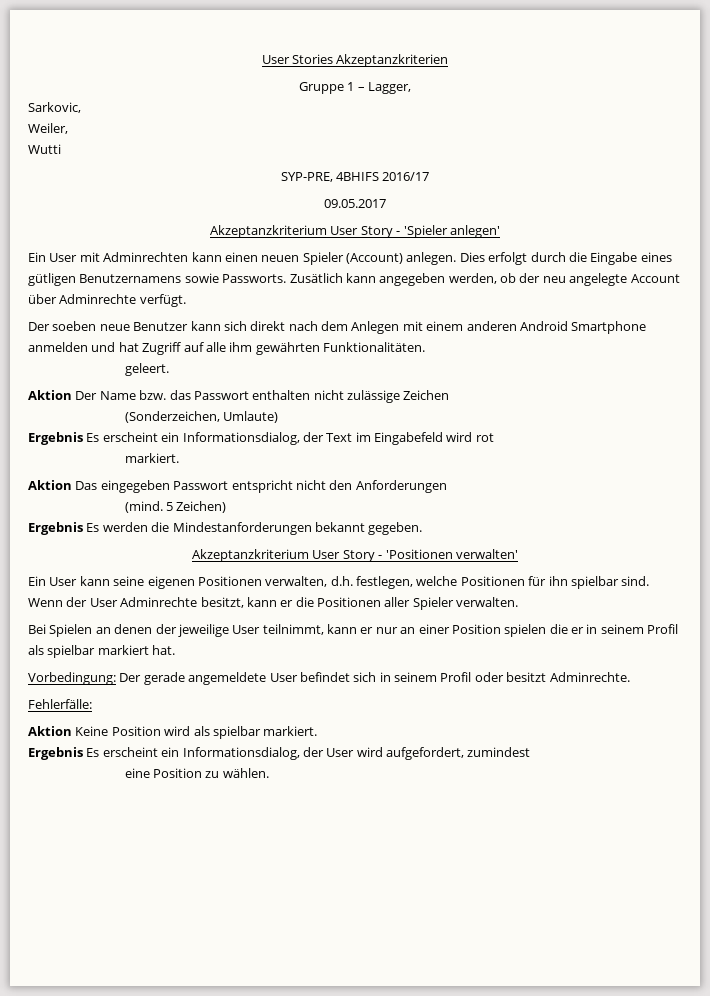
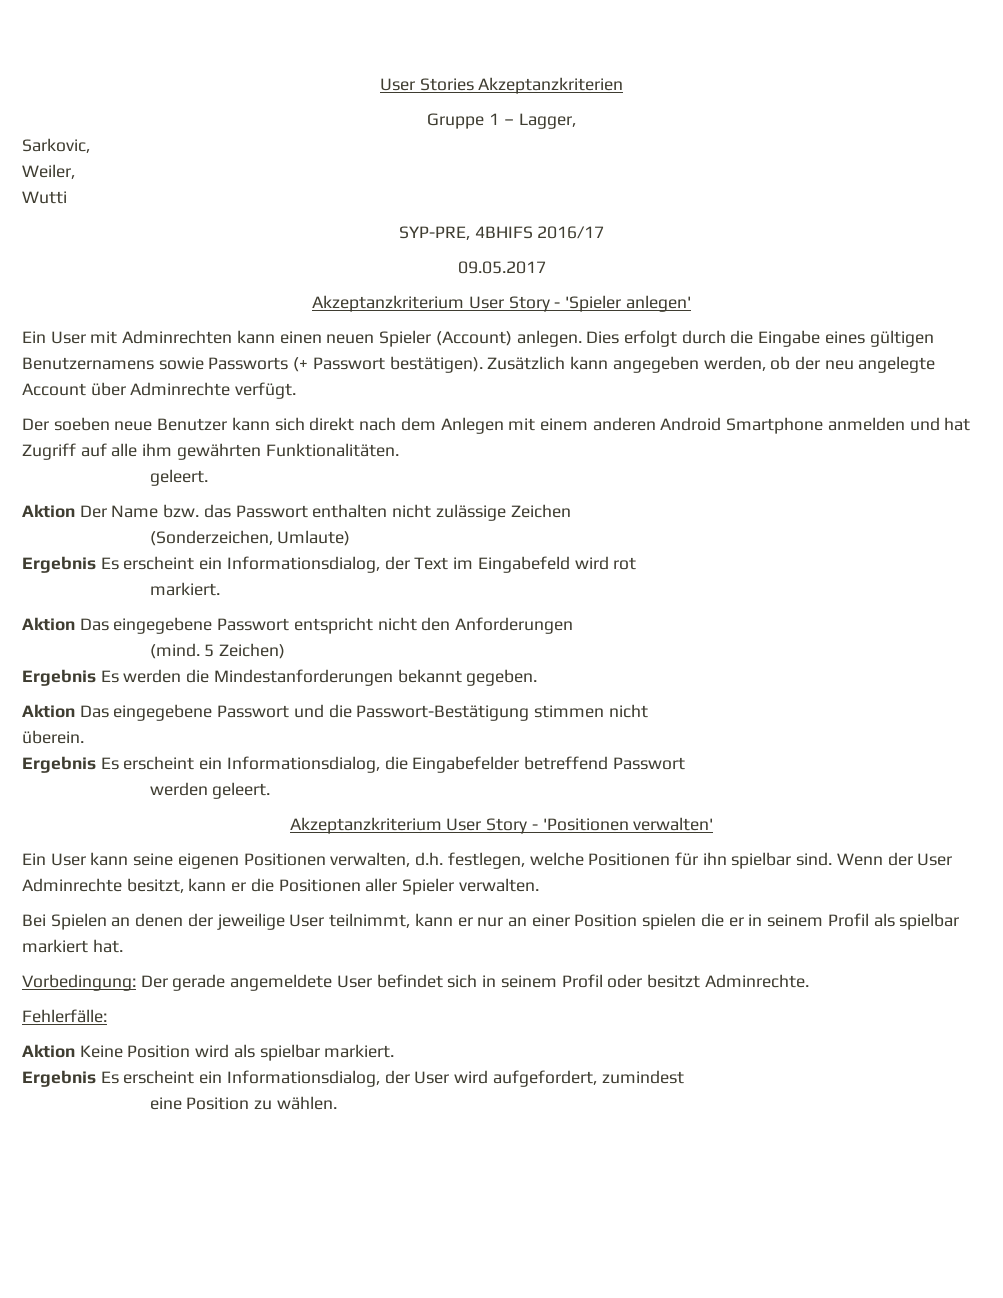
- Dies erfolgt durch die Eingabe eines gütligen Benutzernamens sowie Passworts. Zusätlich kann angegeben werden, ob der neu angelegte Account über Adminrechte verfügt.
+ Dies erfolgt durch die Eingabe eines gültigen Benutzernamens sowie Passworts (+ Passwort bestätigen). Zusätzlich kann angegeben werden, ob der neu angelegte Account über Adminrechte verfügt.
- Aktion Das eingegeben Passwort entspricht nicht den Anforderungen
+ Aktion Das eingegebene Passwort entspricht nicht den Anforderungen
+ Aktion Das eingegebene Passwort und die Passwort-Bestätigung stimmen nicht
+ überein.
+ Ergebnis Es erscheint ein Informationsdialog, die Eingabefelder betreffend Passwort
+ werden geleert.

